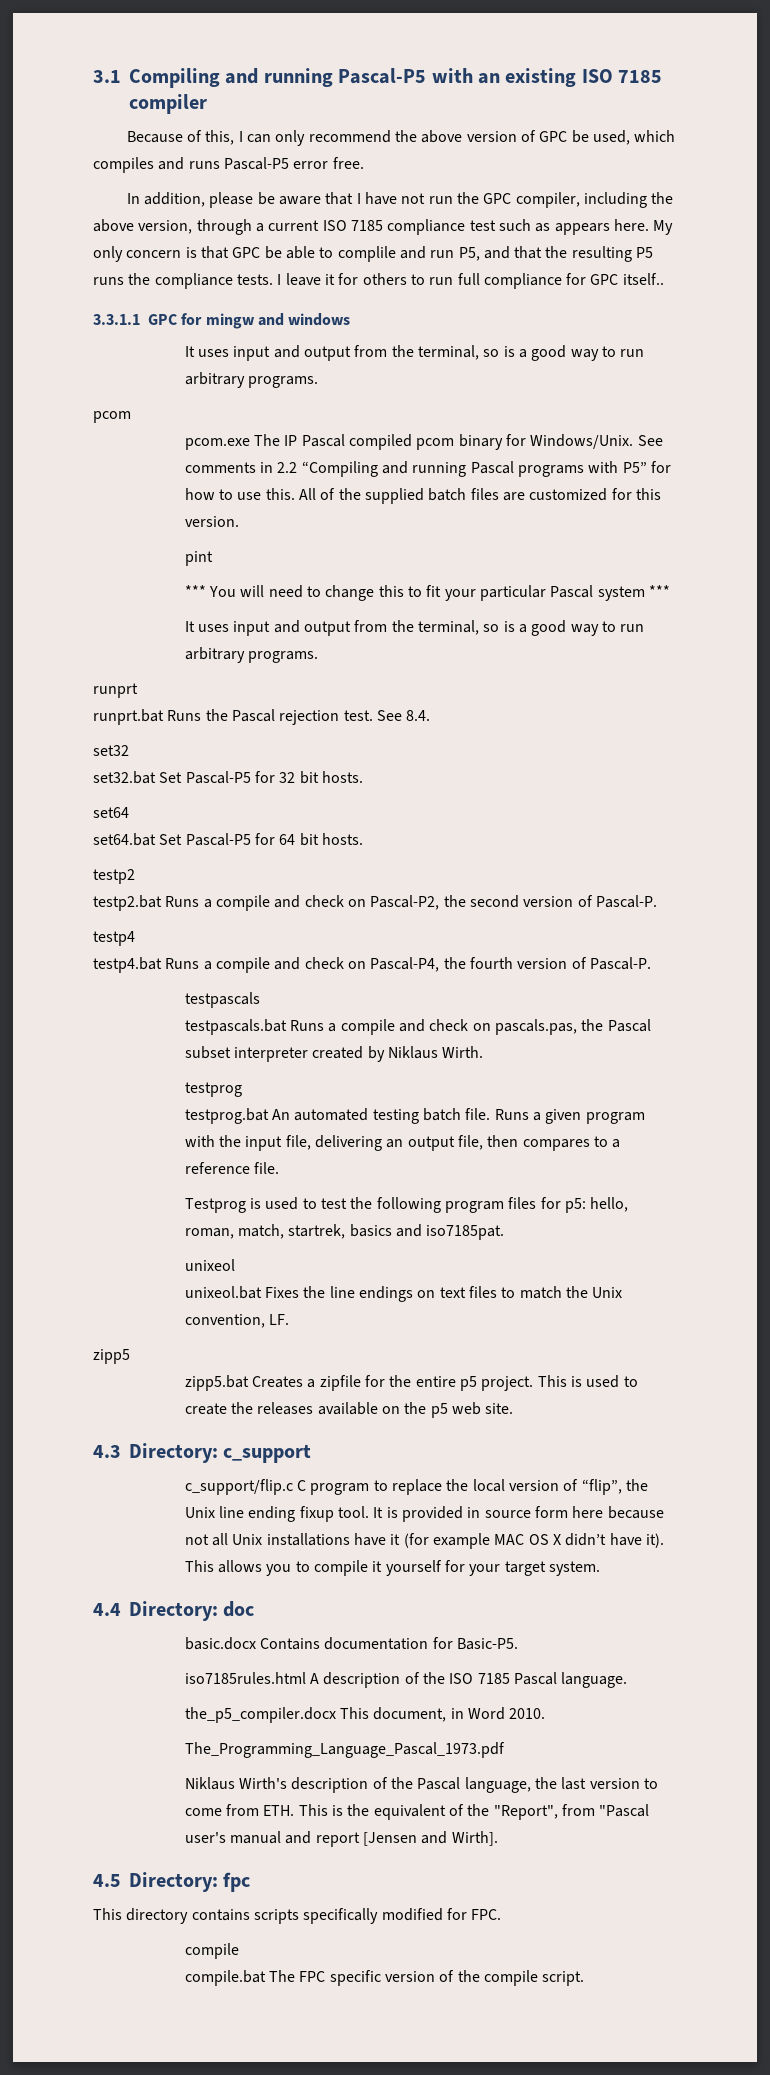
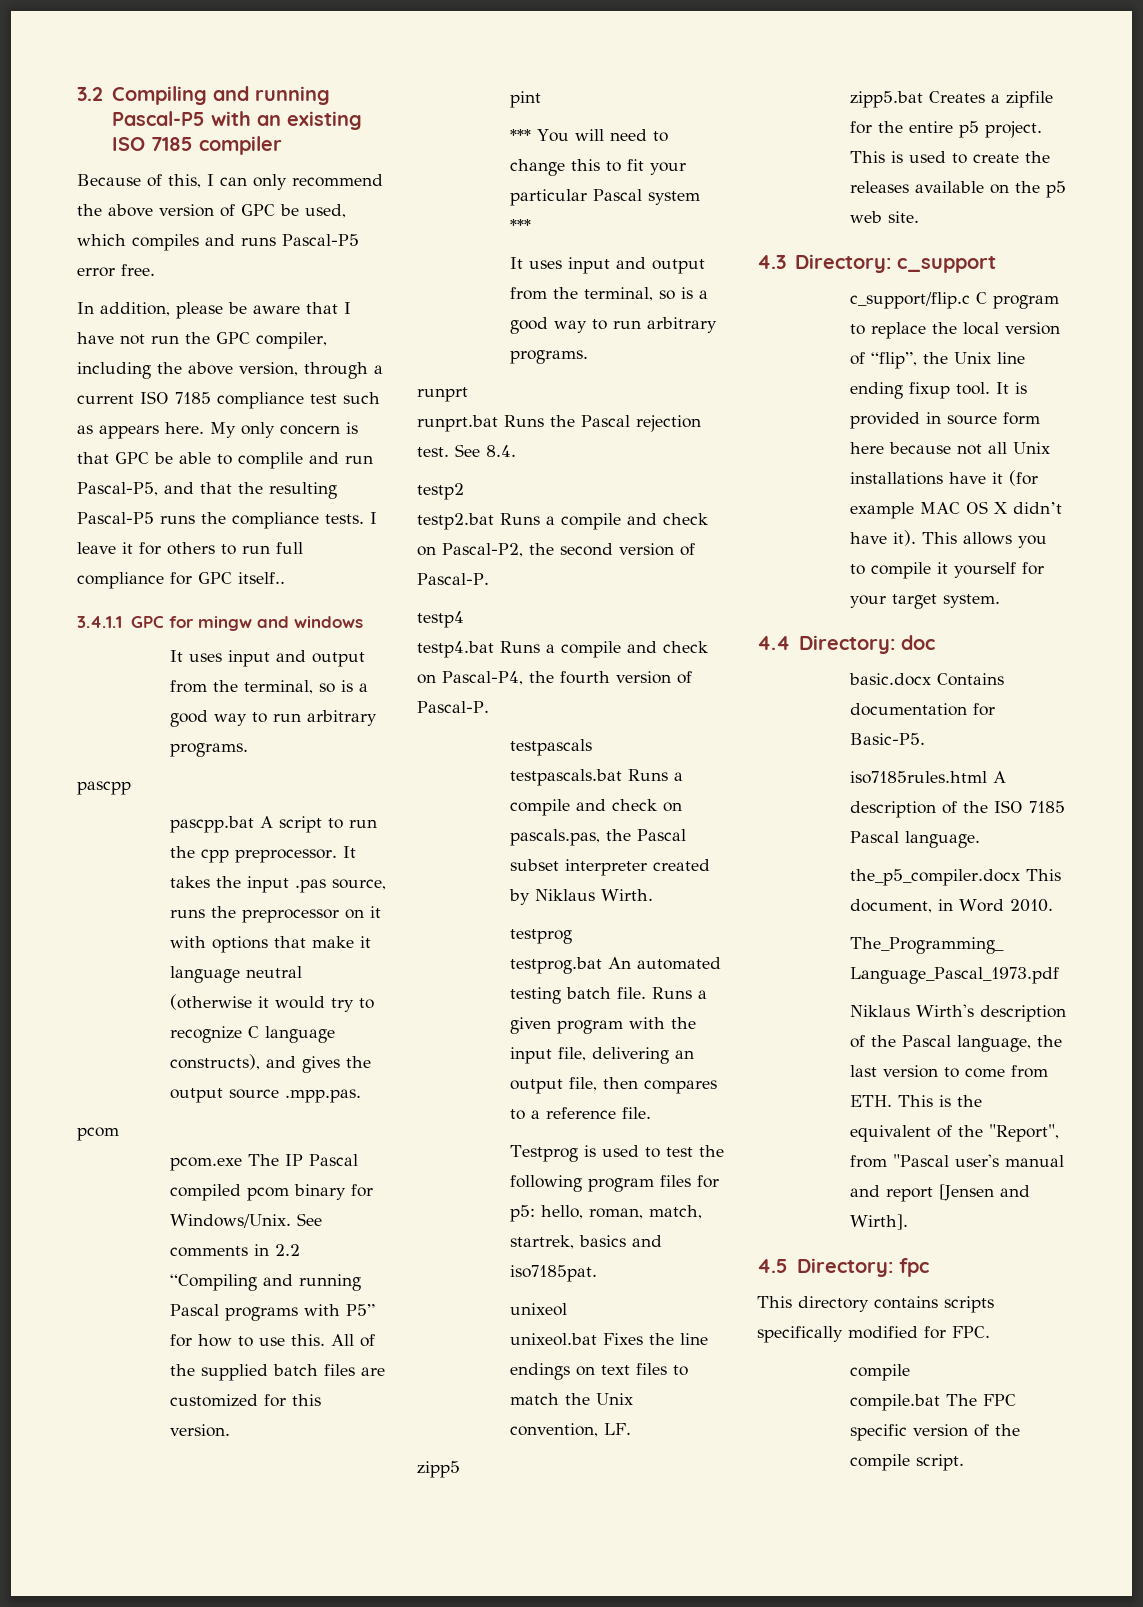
- 3.1 Compiling and running Pascal-P5 with an existing ISO 7185 compiler
+ 3.2 Compiling and running Pascal-P5 with an existing ISO 7185 compiler
- My only concern is that GPC be able to complile and run P5, and that the resulting P5 runs the compliance tests.
+ My only concern is that GPC be able to complile and run Pascal-P5, and that the resulting Pascal-P5 runs the compliance tests.
- 3.3.1.1 GPC for mingw and windows
+ 3.4.1.1 GPC for mingw and windows
+ pascpp
+ pascpp.bat A script to run the cpp preprocessor. It takes the input .pas source, runs the preprocessor on it with options that make it language neutral (otherwise it would try to recognize C language constructs), and gives the output source .mpp.pas.
- set32
- set32.bat Set Pascal-P5 for 32 bit hosts.
- set64
- set64.bat Set Pascal-P5 for 64 bit hosts.

